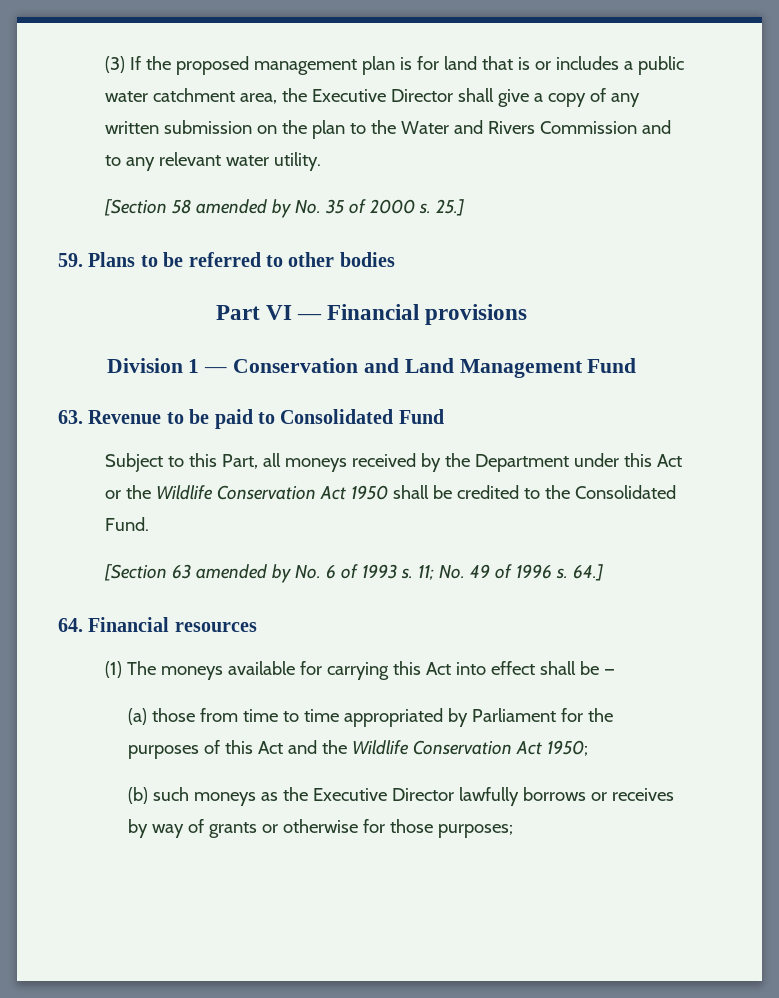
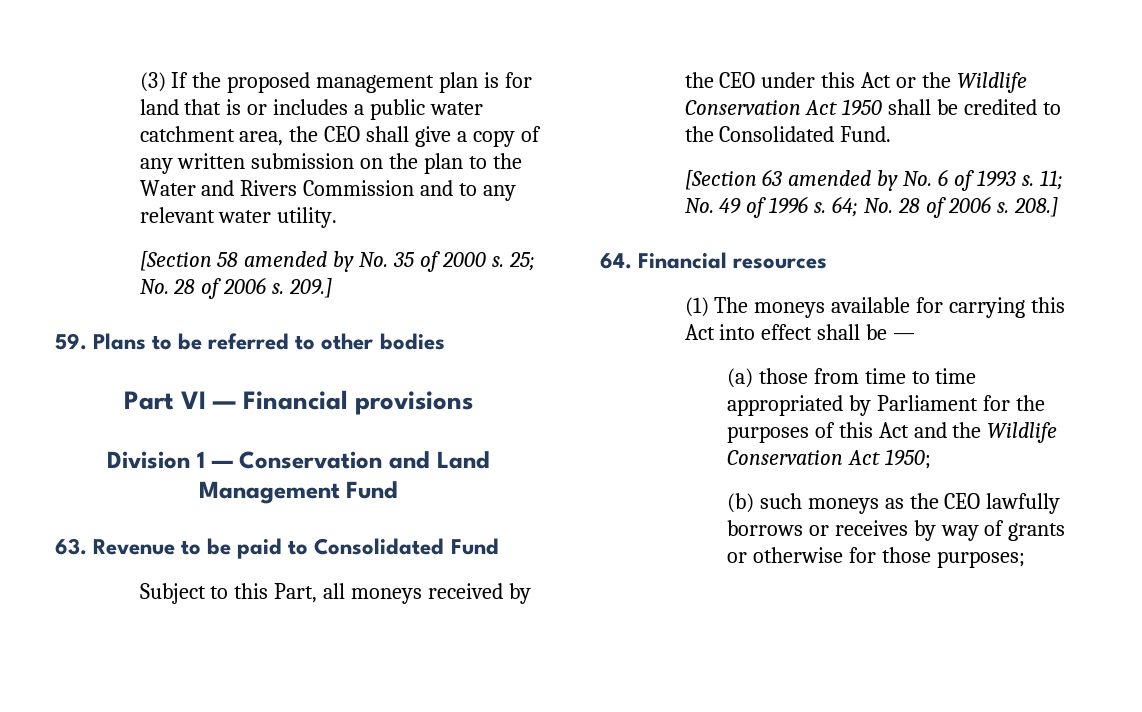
- (3) If the proposed management plan is for land that is or includes a public water catchment area, the Executive Director shall give a copy of any written submission on the plan to the Water and Rivers Commission and to any relevant water utility.
+ (3) If the proposed management plan is for land that is or includes a public water catchment area, the CEO shall give a copy of any written submission on the plan to the Water and Rivers Commission and to any relevant water utility.
- 25.]
+ 25; No. 28 of 2006 s. 209.]
- Subject to this Part, all moneys received by the Department under this Act or the Wildlife Conservation Act 1950 shall be credited to the Consolidated Fund.
+ Subject to this Part, all moneys received by the CEO under this Act or the Wildlife Conservation Act 1950 shall be credited to the Consolidated Fund.
- 64.]
+ 64; No. 28 of 2006 s. 208.]
- (b) such moneys as the Executive Director lawfully borrows or receives by way of grants or otherwise for those purposes;
+ (b) such moneys as the CEO lawfully borrows or receives by way of grants or otherwise for those purposes;

